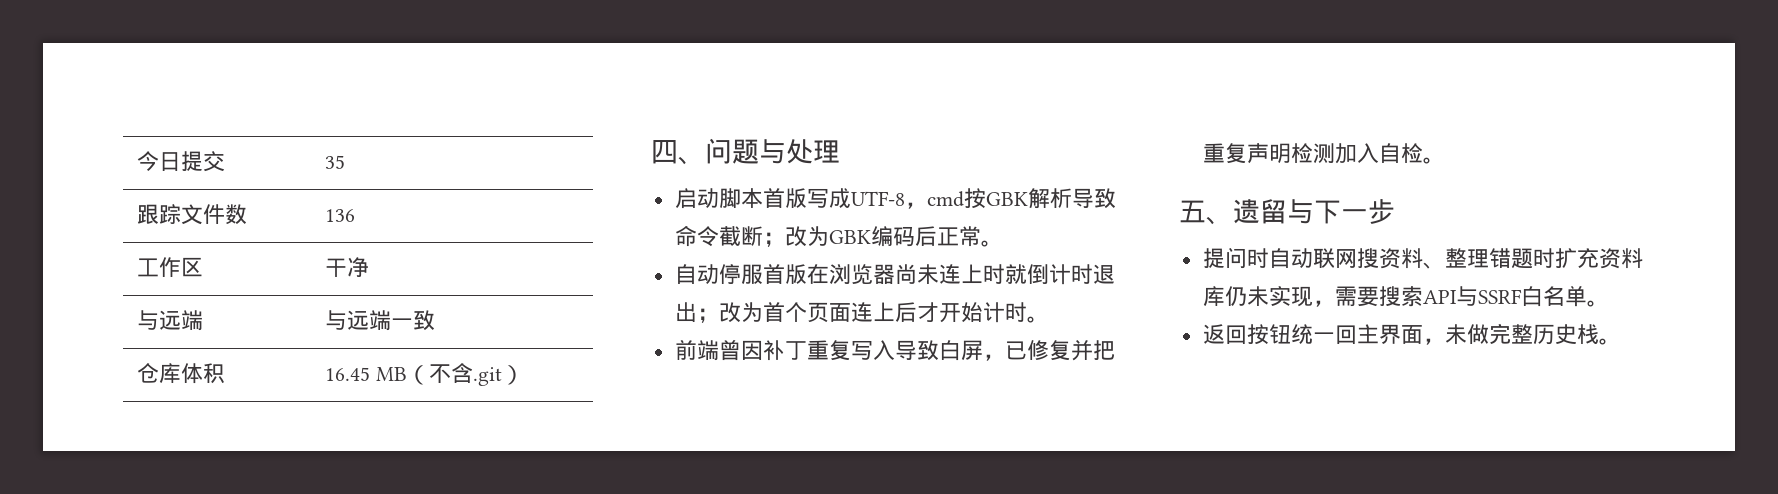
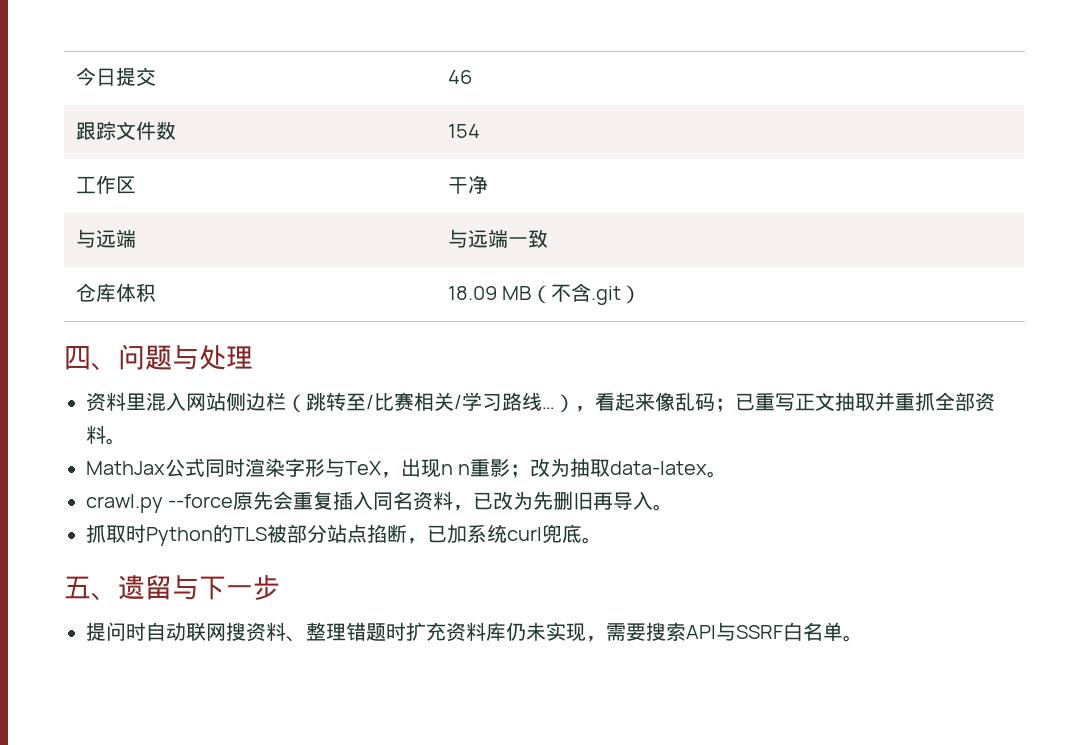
- 今日提交 | 35
+ 今日提交 | 46
- 跟踪文件数 | 136
+ 跟踪文件数 | 154
- 仓库体积 | 16.45 MB（不含.git）
+ 仓库体积 | 18.09 MB（不含.git）
- 启动脚本首版写成UTF-8，cmd按GBK解析导致命令截断；改为GBK编码后正常。
- 自动停服首版在浏览器尚未连上时就倒计时退出；改为首个页面连上后才开始计时。
- 前端曾因补丁重复写入导致白屏，已修复并把重复声明检测加入自检。
+ 资料里混入网站侧边栏（跳转至/比赛相关/学习路线…），看起来像乱码；已重写正文抽取并重抓全部资料。
+ MathJax公式同时渲染字形与TeX，出现n n重影；改为抽取data-latex。
+ crawl.py --force原先会重复插入同名资料，已改为先删旧再导入。
+ 抓取时Python的TLS被部分站点掐断，已加系统curl兜底。
- 返回按钮统一回主界面，未做完整历史栈。

